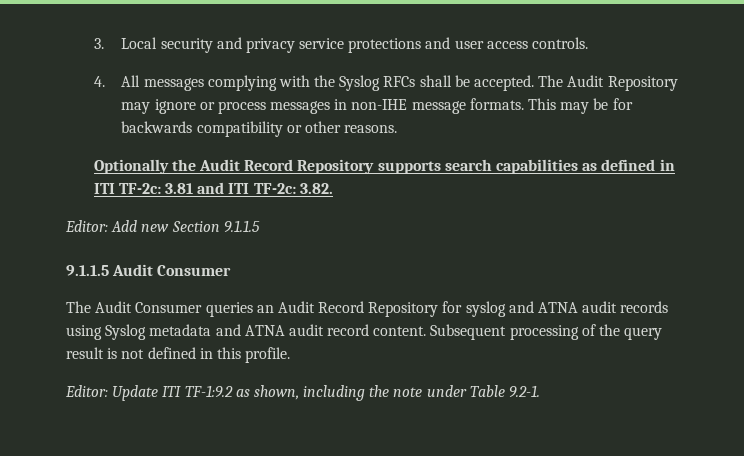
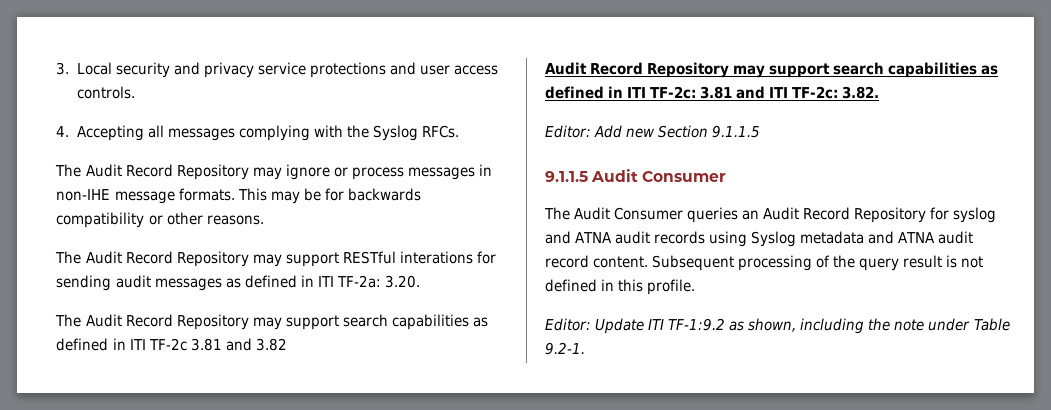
- 4. All messages complying with the Syslog RFCs shall be accepted. The Audit Repository may ignore or process messages in non-IHE message formats.
+ 4. Accepting all messages complying with the Syslog RFCs.
+ The Audit Record Repository may ignore or process messages in non-IHE message formats.
- Optionally the Audit Record Repository supports search capabilities as defined in ITI TF-2c: 3.81 and ITI TF-2c: 3.82.
+ The Audit Record Repository may support RESTful interations for sending audit messages as defined in ITI TF-2a: 3.20.
+ The Audit Record Repository may support search capabilities as defined in ITI TF-2c 3.81 and 3.82
+ Audit Record Repository may support search capabilities as defined in ITI TF-2c: 3.81 and ITI TF-2c: 3.82.

